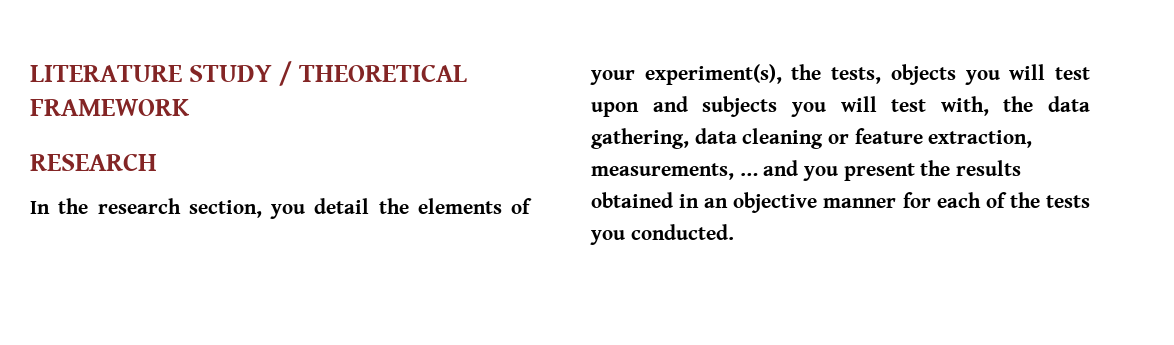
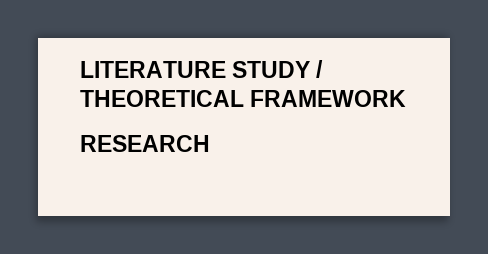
- In the research section, you detail the elements of your experiment(s), the tests, objects you will test upon and subjects you will test with, the data gathering, data cleaning or feature extraction, measurements, … and you present the results obtained in an objective manner for each of the tests you conducted.

